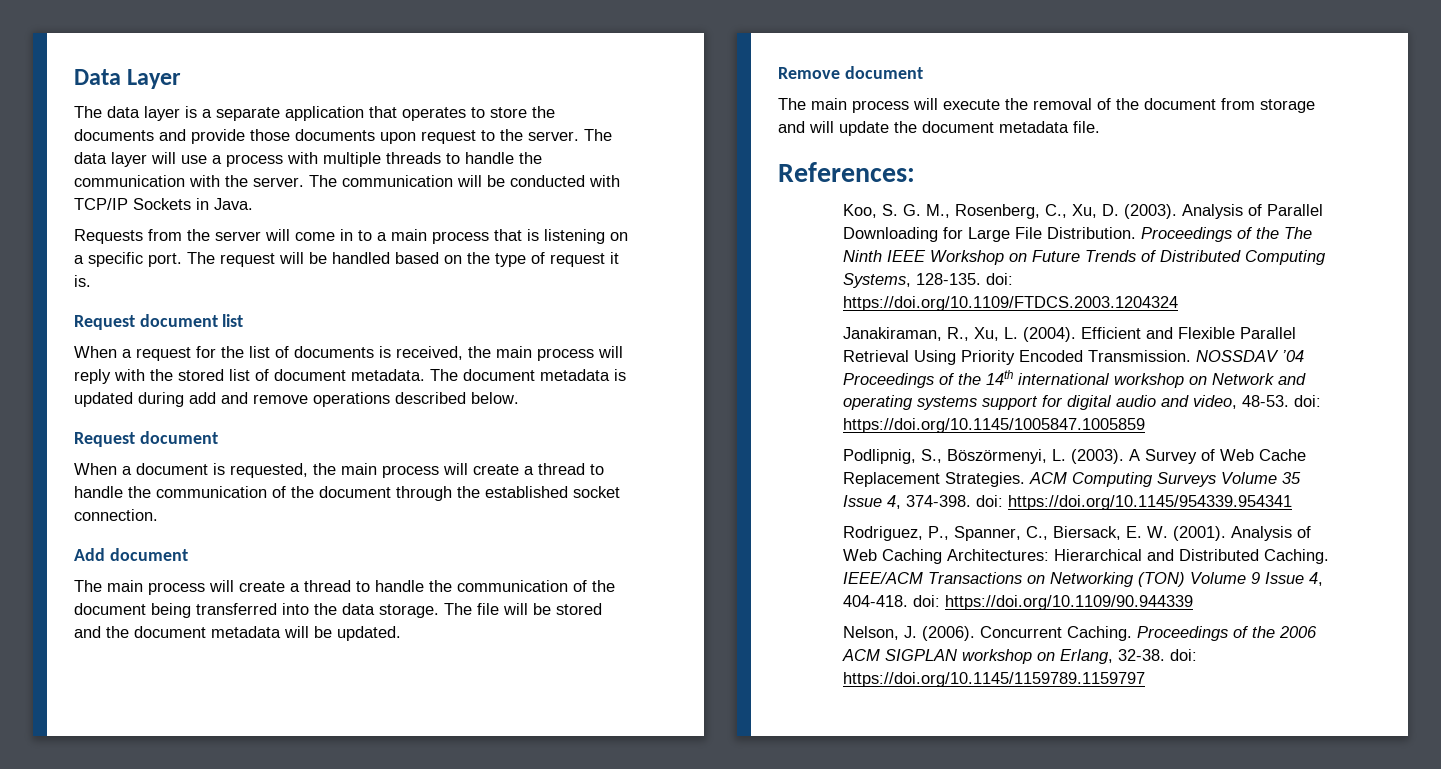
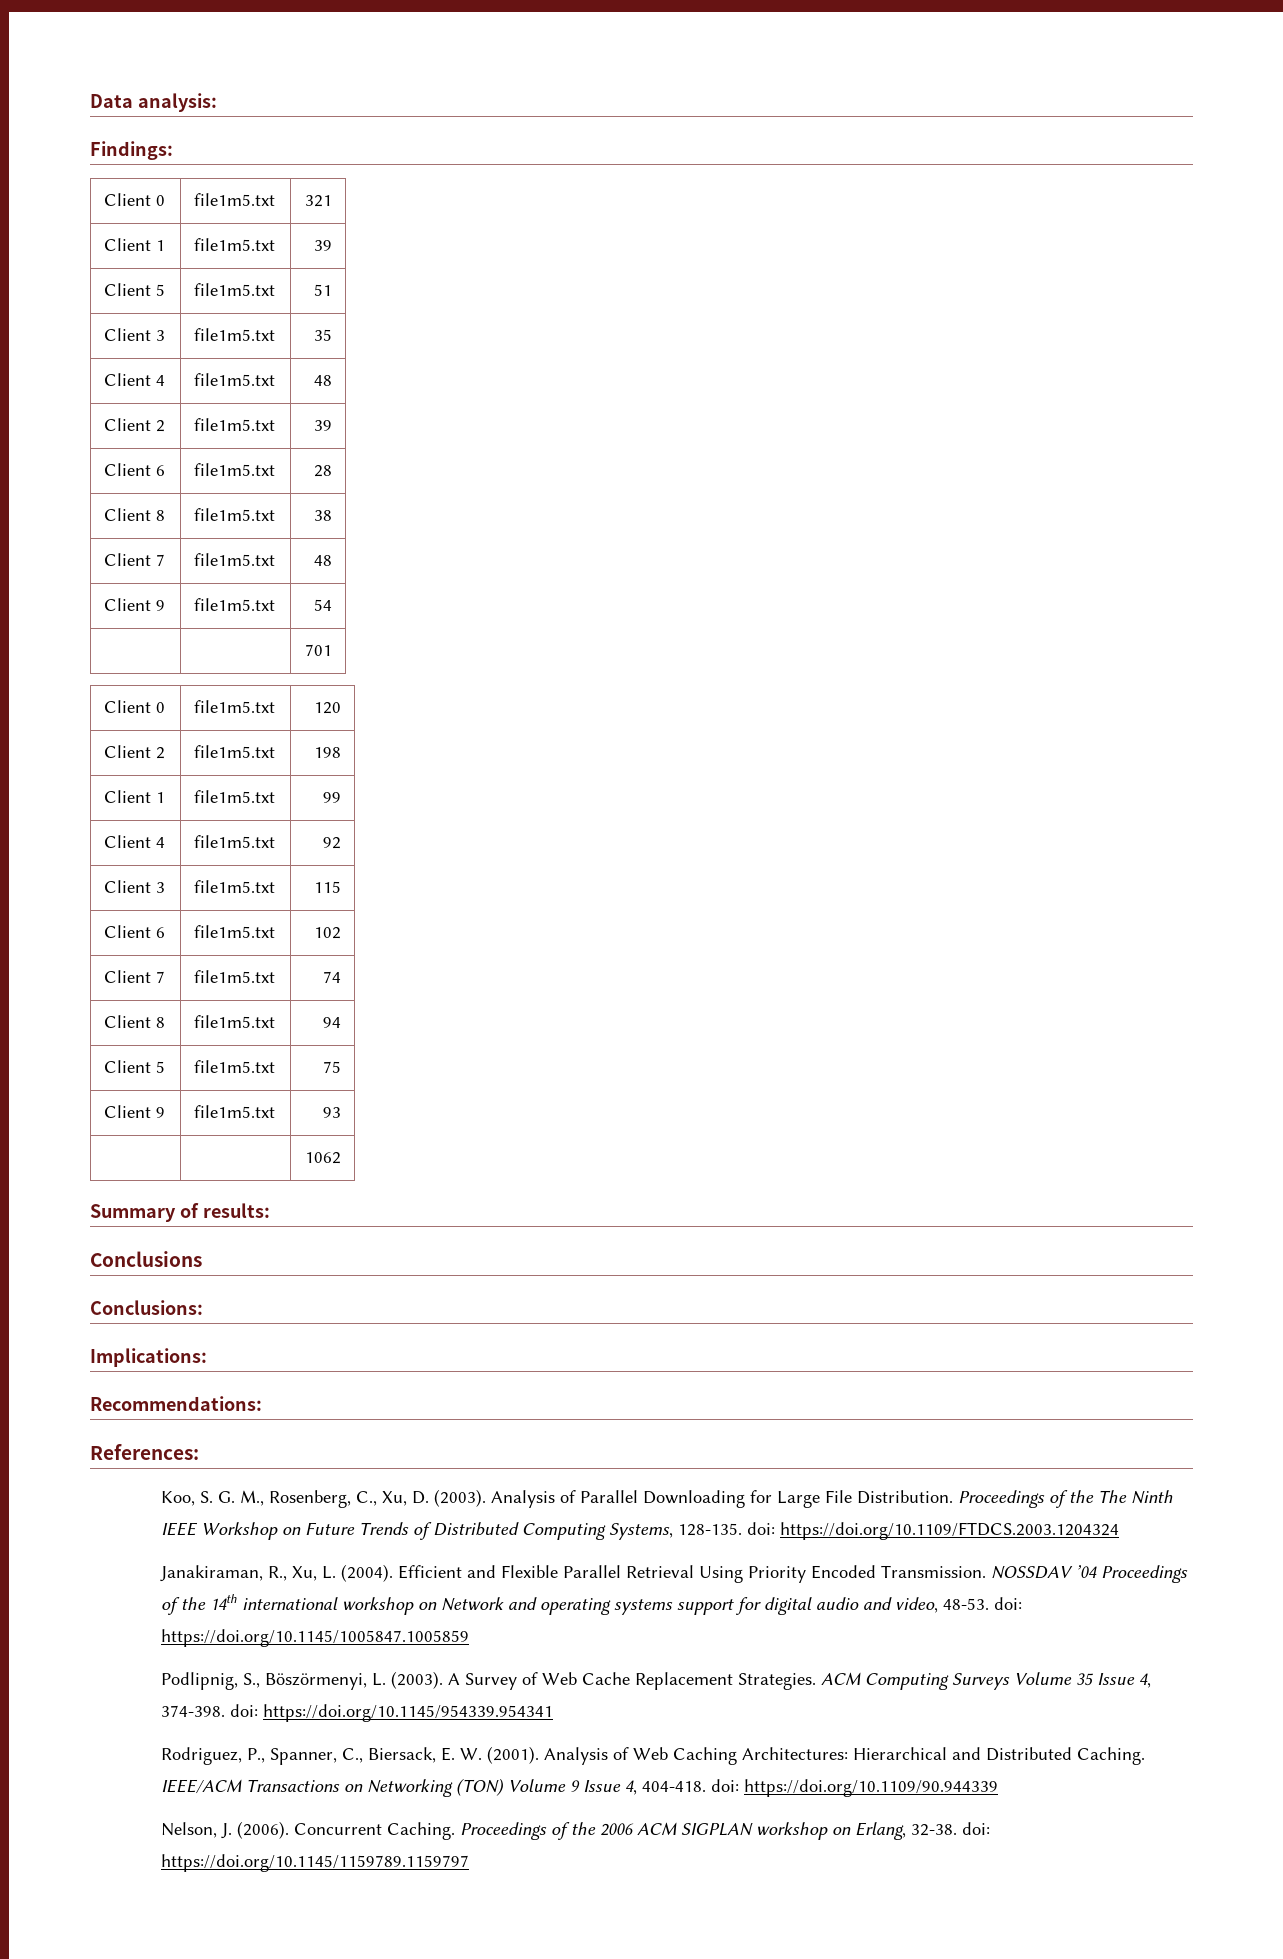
- Data Layer
- The data layer is a separate application that operates to store the documents and provide those documents upon request to the server. The data layer will use a process with multiple threads to handle the communication with the server. The communication will be conducted with TCP/IP Sockets in Java.
- Requests from the server will come in to a main process that is listening on a specific port. The request will be handled based on the type of request it is.
- Request document list
- When a request for the list of documents is received, the main process will reply with the stored list of document metadata. The document metadata is updated during add and remove operations described below.
- Request document
- When a document is requested, the main process will create a thread to handle the communication of the document through the established socket connection.
- Add document
- The main process will create a thread to handle the communication of the document being transferred into the data storage. The file will be stored and the document metadata will be updated.
- Remove document
- The main process will execute the removal of the document from storage and will update the document metadata file.
+ Data analysis:
+ Findings:
+ Client 0 | file1m5.txt | 321
+ Client 1 | file1m5.txt | 39
+ Client 5 | file1m5.txt | 51
+ Client 3 | file1m5.txt | 35
+ Client 4 | file1m5.txt | 48
+ Client 2 | file1m5.txt | 39
+ Client 6 | file1m5.txt | 28
+ Client 8 | file1m5.txt | 38
+ Client 7 | file1m5.txt | 48
+ Client 9 | file1m5.txt | 54
+ | | 701
+ Client 0 | file1m5.txt | 120
+ Client 2 | file1m5.txt | 198
+ Client 1 | file1m5.txt | 99
+ Client 4 | file1m5.txt | 92
+ Client 3 | file1m5.txt | 115
+ Client 6 | file1m5.txt | 102
+ Client 7 | file1m5.txt | 74
+ Client 8 | file1m5.txt | 94
+ Client 5 | file1m5.txt | 75
+ Client 9 | file1m5.txt | 93
+ | | 1062
+ Summary of results:
+ Conclusions
+ Conclusions:
+ Implications:
+ Recommendations:

